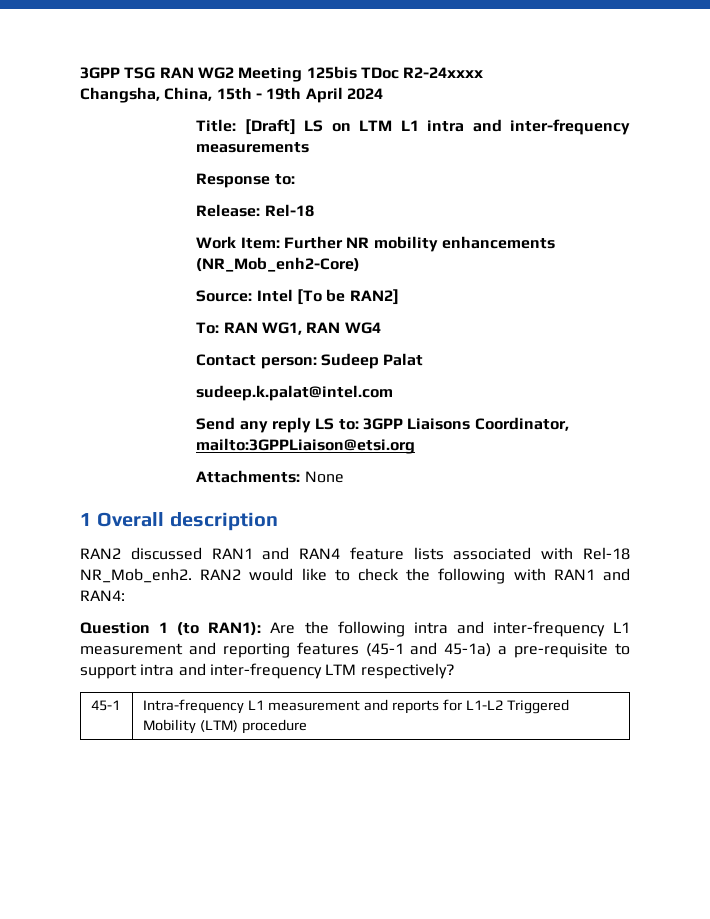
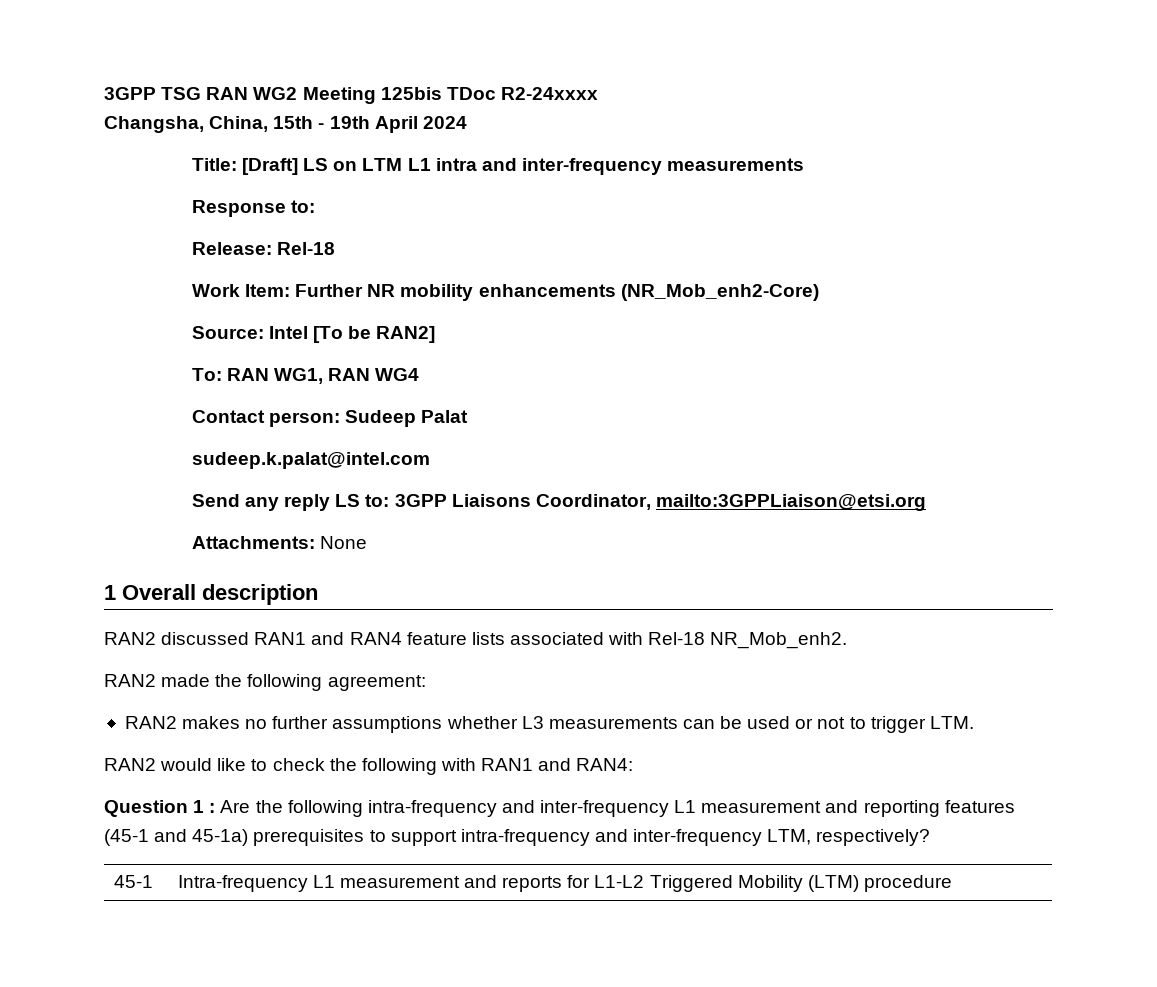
- RAN2 discussed RAN1 and RAN4 feature lists associated with Rel-18 NR_Mob_enh2. RAN2 would like to check the following with RAN1 and RAN4:
+ RAN2 discussed RAN1 and RAN4 feature lists associated with Rel-18 NR_Mob_enh2.
+ RAN2 made the following agreement:
+ RAN2 makes no further assumptions whether L3 measurements can be used or not to trigger LTM.
+ RAN2 would like to check the following with RAN1 and RAN4:
- Question 1 (to RAN1): Are the following intra and inter-frequency L1 measurement and reporting features (45-1 and 45-1a) a pre-requisite to support intra and inter-frequency LTM respectively?
+ Question 1 : Are the following intra-frequency and inter-frequency L1 measurement and reporting features (45-1 and 45-1a) prerequisites to support intra-frequency and inter-frequency LTM, respectively?

